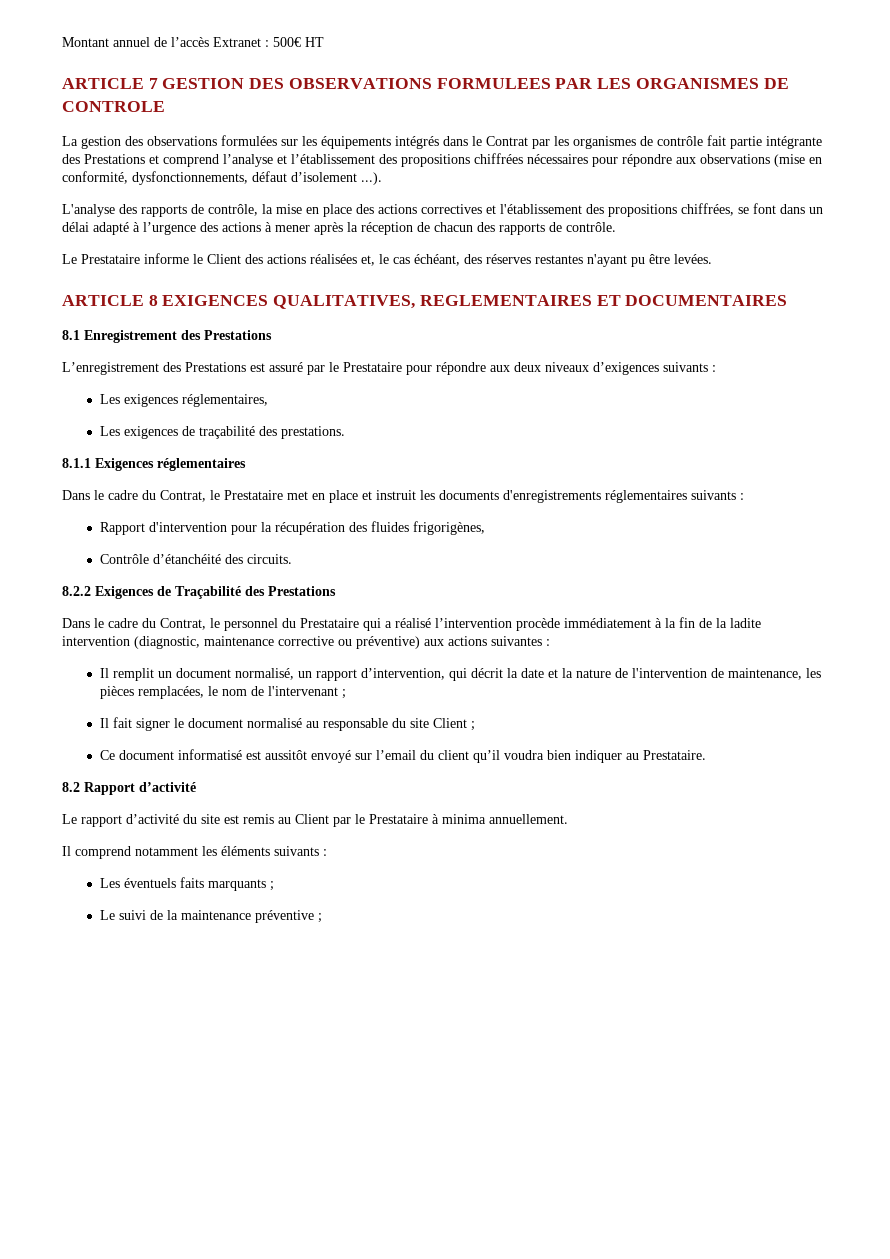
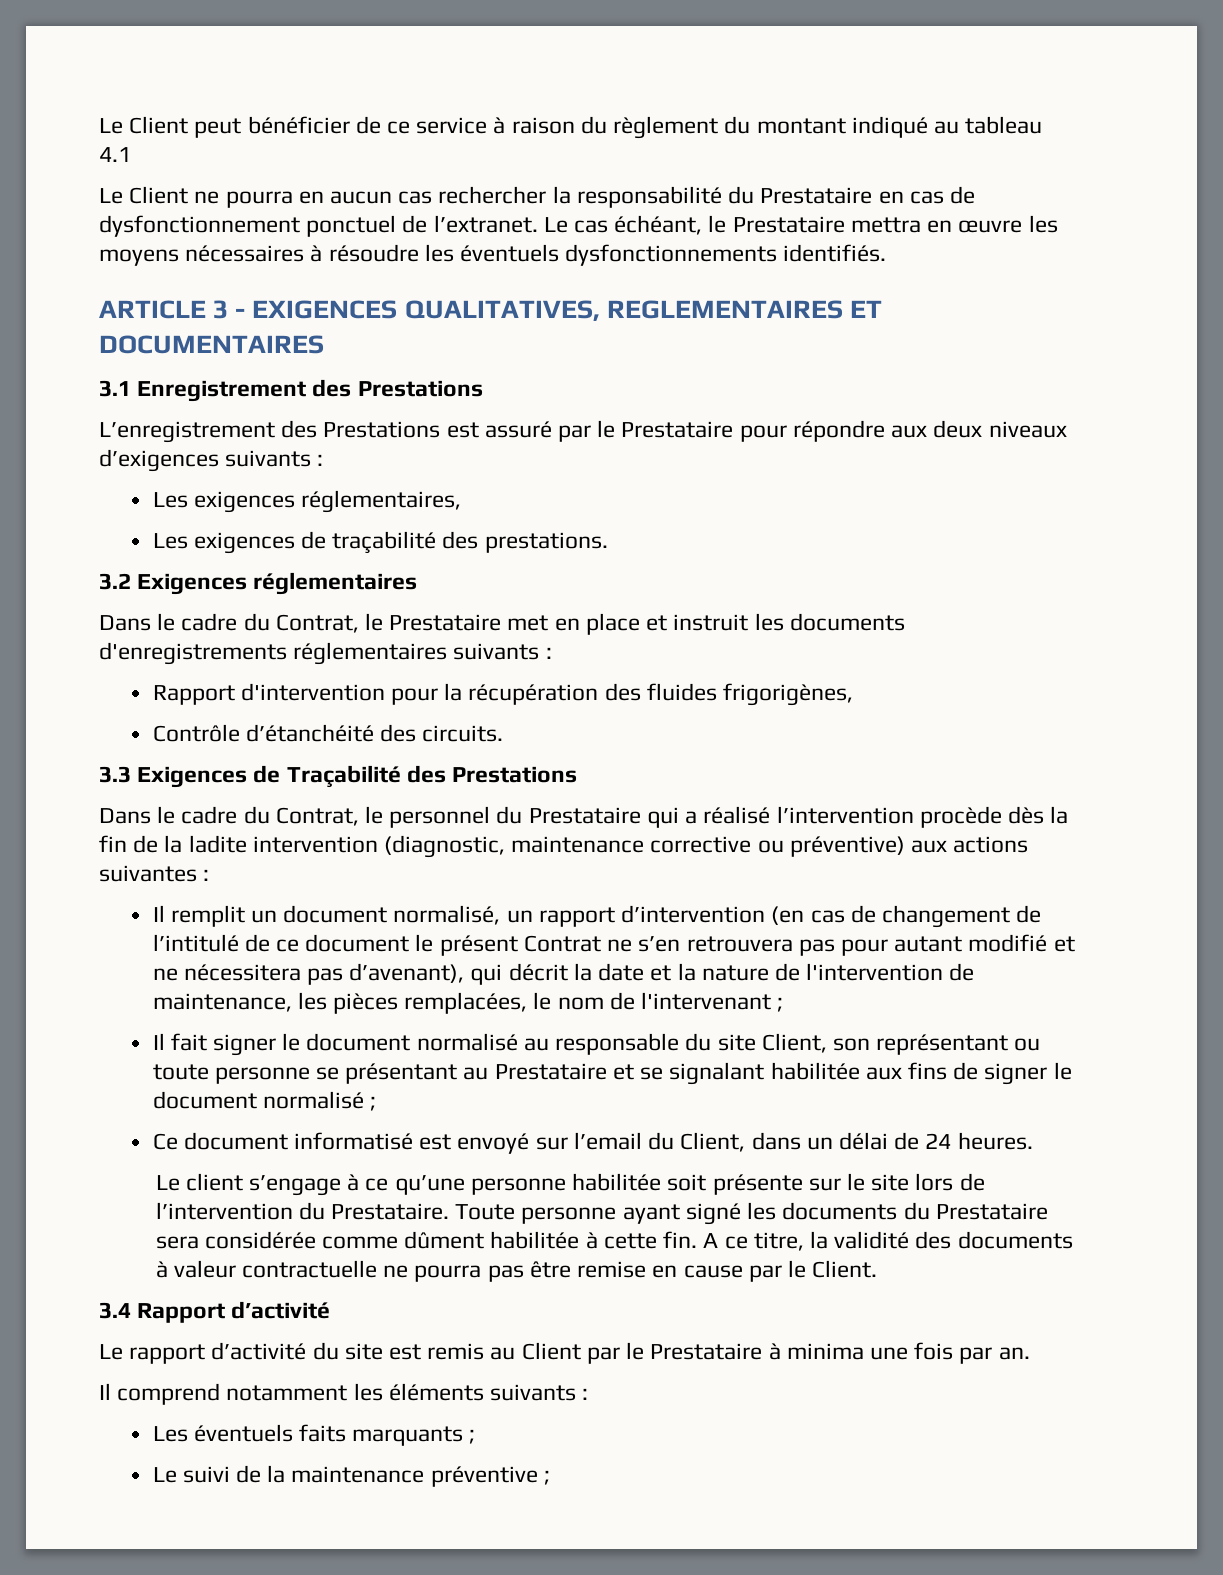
- Montant annuel de l’accès Extranet : 500€ HT
- ARTICLE 7 GESTION DES OBSERVATIONS FORMULEES PAR LES ORGANISMES DE CONTROLE
- La gestion des observations formulées sur les équipements intégrés dans le Contrat par les organismes de contrôle fait partie intégrante des Prestations et comprend l’analyse et l’établissement des propositions chiffrées nécessaires pour répondre aux observations (mise en conformité, dysfonctionnements, défaut d’isolement ...).
- L'analyse des rapports de contrôle, la mise en place des actions correctives et l'établissement des propositions chiffrées, se font dans un délai adapté à l’urgence des actions à mener après la réception de chacun des rapports de contrôle.
- Le Prestataire informe le Client des actions réalisées et, le cas échéant, des réserves restantes n'ayant pu être levées.
- ARTICLE 8 EXIGENCES QUALITATIVES, REGLEMENTAIRES ET DOCUMENTAIRES
+ Le Client peut bénéficier de ce service à raison du règlement du montant indiqué au tableau 4.1
+ Le Client ne pourra en aucun cas rechercher la responsabilité du Prestataire en cas de dysfonctionnement ponctuel de l’extranet. Le cas échéant, le Prestataire mettra en œuvre les moyens nécessaires à résoudre les éventuels dysfonctionnements identifiés.
+ ARTICLE 3 - EXIGENCES QUALITATIVES, REGLEMENTAIRES ET DOCUMENTAIRES
- 8.1 Enregistrement des Prestations
+ 3.1 Enregistrement des Prestations
- 8.1.1 Exigences réglementaires
+ 3.2 Exigences réglementaires
- 8.2.2 Exigences de Traçabilité des Prestations
+ 3.3 Exigences de Traçabilité des Prestations
- Dans le cadre du Contrat, le personnel du Prestataire qui a réalisé l’intervention procède immédiatement à la fin de la ladite intervention (diagnostic, maintenance corrective ou préventive) aux actions suivantes :
+ Dans le cadre du Contrat, le personnel du Prestataire qui a réalisé l’intervention procède dès la fin de la ladite intervention (diagnostic, maintenance corrective ou préventive) aux actions suivantes :
- Il remplit un document normalisé, un rapport d’intervention, qui décrit la date et la nature de l'intervention de maintenance, les pièces remplacées, le nom de l'intervenant ;
+ Il remplit un document normalisé, un rapport d’intervention (en cas de changement de l’intitulé de ce document le présent Contrat ne s’en retrouvera pas pour autant modifié et ne nécessitera pas d’avenant), qui décrit la date et la nature de l'intervention de maintenance, les pièces remplacées, le nom de l'intervenant ;
- Il fait signer le document normalisé au responsable du site Client ;
+ Il fait signer le document normalisé au responsable du site Client, son représentant ou toute personne se présentant au Prestataire et se signalant habilitée aux fins de signer le document normalisé ;
- Ce document informatisé est aussitôt envoyé sur l’email du client qu’il voudra bien indiquer au Prestataire.
- 8.2 Rapport d’activité
+ Ce document informatisé est envoyé sur l’email du Client, dans un délai de 24 heures.
+ Le client s’engage à ce qu’une personne habilitée soit présente sur le site lors de l’intervention du Prestataire. Toute personne ayant signé les documents du Prestataire sera considérée comme dûment habilitée à cette fin. A ce titre, la validité des documents à valeur contractuelle ne pourra pas être remise en cause par le Client.
+ 3.4 Rapport d’activité
- Le rapport d’activité du site est remis au Client par le Prestataire à minima annuellement.
+ Le rapport d’activité du site est remis au Client par le Prestataire à minima une fois par an.

